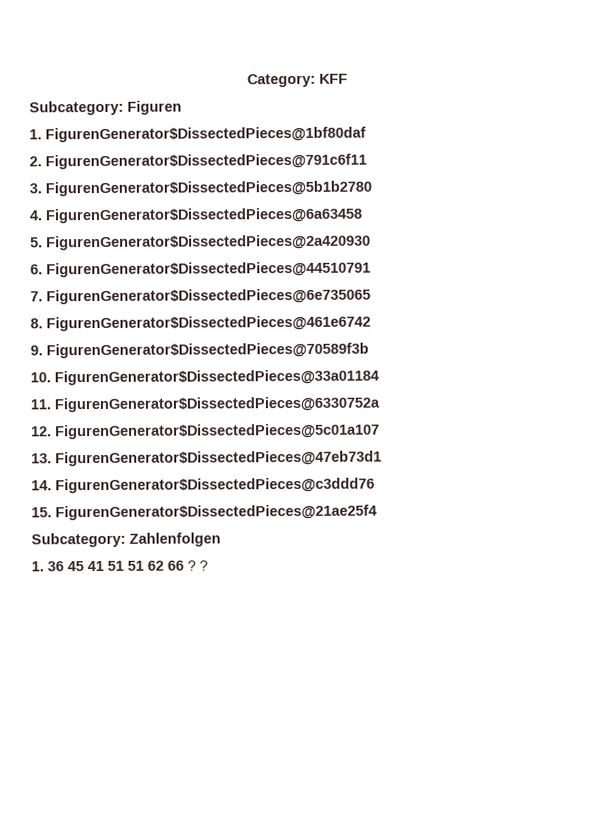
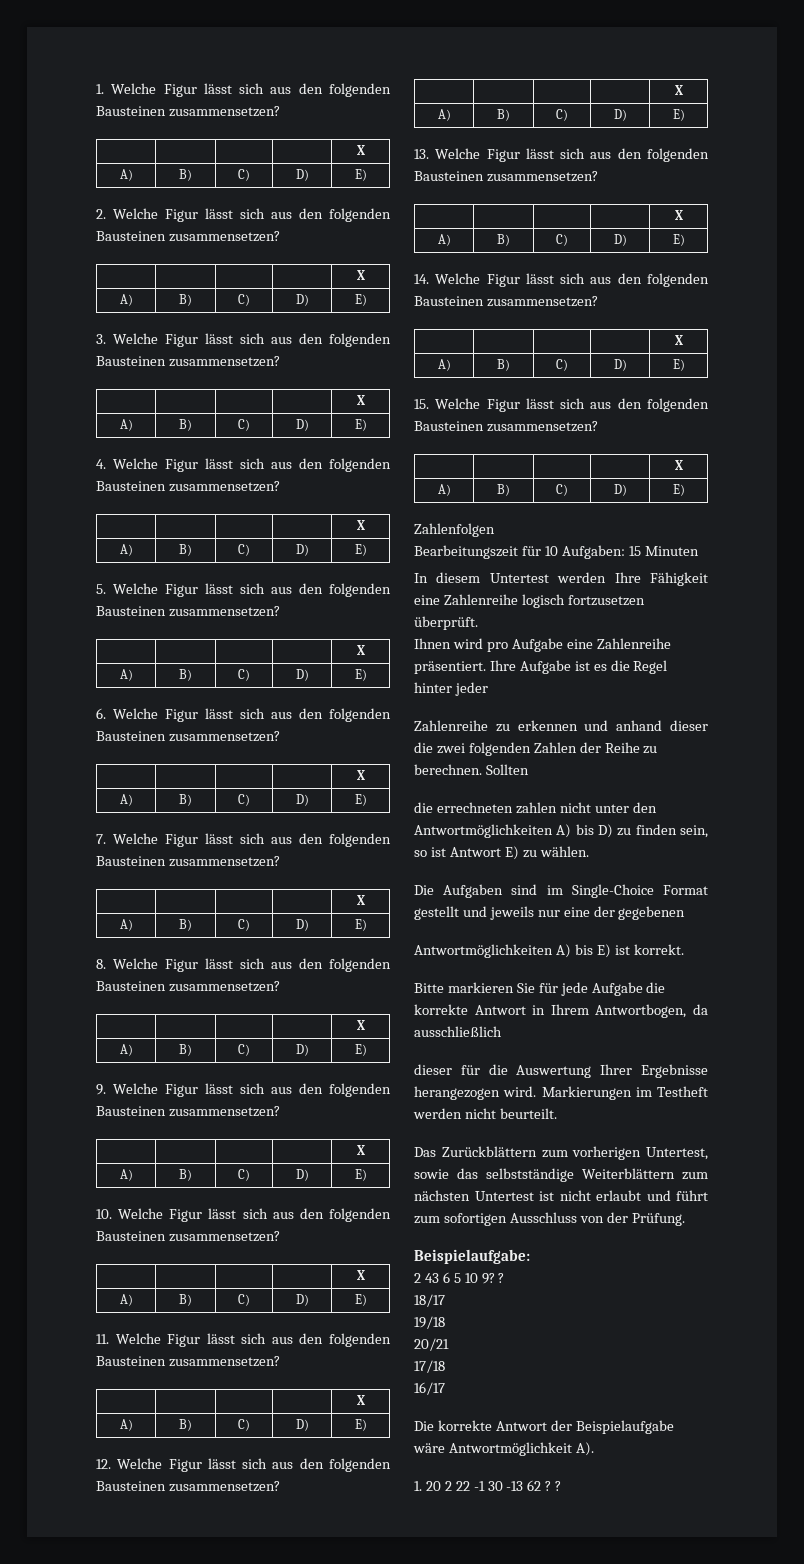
- Category: KFF
- Subcategory: Figuren
- 1. FigurenGenerator$DissectedPieces@1bf80daf
- 2. FigurenGenerator$DissectedPieces@791c6f11
- 3. FigurenGenerator$DissectedPieces@5b1b2780
- 4. FigurenGenerator$DissectedPieces@6a63458
- 5. FigurenGenerator$DissectedPieces@2a420930
- 6. FigurenGenerator$DissectedPieces@44510791
- 7. FigurenGenerator$DissectedPieces@6e735065
- 8. FigurenGenerator$DissectedPieces@461e6742
- 9. FigurenGenerator$DissectedPieces@70589f3b
- 10. FigurenGenerator$DissectedPieces@33a01184
- 11. FigurenGenerator$DissectedPieces@6330752a
- 12. FigurenGenerator$DissectedPieces@5c01a107
- 13. FigurenGenerator$DissectedPieces@47eb73d1
- 14. FigurenGenerator$DissectedPieces@c3ddd76
- 15. FigurenGenerator$DissectedPieces@21ae25f4
- Subcategory: Zahlenfolgen
- 1. 36 45 41 51 51 62 66 ?
+ 1. Welche Figur lässt sich aus den folgenden Bausteinen zusammensetzen?
+ | | | | X
+ A) | B) | C) | D) | E)
+ 2. Welche Figur lässt sich aus den folgenden Bausteinen zusammensetzen?
+ | | | | X
+ A) | B) | C) | D) | E)
+ 3. Welche Figur lässt sich aus den folgenden Bausteinen zusammensetzen?
+ | | | | X
+ A) | B) | C) | D) | E)
+ 4. Welche Figur lässt sich aus den folgenden Bausteinen zusammensetzen?
+ | | | | X
+ A) | B) | C) | D) | E)
+ 5. Welche Figur lässt sich aus den folgenden Bausteinen zusammensetzen?
+ | | | | X
+ A) | B) | C) | D) | E)
+ 6. Welche Figur lässt sich aus den folgenden Bausteinen zusammensetzen?
+ | | | | X
+ A) | B) | C) | D) | E)
+ 7. Welche Figur lässt sich aus den folgenden Bausteinen zusammensetzen?
+ | | | | X
+ A) | B) | C) | D) | E)
+ 8. Welche Figur lässt sich aus den folgenden Bausteinen zusammensetzen?
+ | | | | X
+ A) | B) | C) | D) | E)
+ 9. Welche Figur lässt sich aus den folgenden Bausteinen zusammensetzen?
+ | | | | X
+ A) | B) | C) | D) | E)
+ 10. Welche Figur lässt sich aus den folgenden Bausteinen zusammensetzen?
+ | | | | X
+ A) | B) | C) | D) | E)
+ 11. Welche Figur lässt sich aus den folgenden Bausteinen zusammensetzen?
+ | | | | X
+ A) | B) | C) | D) | E)
+ 12. Welche Figur lässt sich aus den folgenden Bausteinen zusammensetzen?
+ | | | | X
+ A) | B) | C) | D) | E)
+ 13. Welche Figur lässt sich aus den folgenden Bausteinen zusammensetzen?
+ | | | | X
+ A) | B) | C) | D) | E)
+ 14. Welche Figur lässt sich aus den folgenden Bausteinen zusammensetzen?
+ | | | | X
+ A) | B) | C) | D) | E)
+ 15. Welche Figur lässt sich aus den folgenden Bausteinen zusammensetzen?
+ | | | | X
+ A) | B) | C) | D) | E)
+ Zahlenfolgen
+ Bearbeitungszeit für 10 Aufgaben: 15 Minuten
+ In diesem Untertest werden Ihre Fähigkeit eine Zahlenreihe logisch fortzusetzen überprüft.
+ Ihnen wird pro Aufgabe eine Zahlenreihe präsentiert. Ihre Aufgabe ist es die Regel hinter jeder
+ Zahlenreihe zu erkennen und anhand dieser die zwei folgenden Zahlen der Reihe zu berechnen. Sollten
+ die errechneten zahlen nicht unter den Antwortmöglichkeiten A) bis D) zu finden sein, so ist Antwort E) zu wählen.
+ Die Aufgaben sind im Single-Choice Format gestellt und jeweils nur eine der gegebenen
+ Antwortmöglichkeiten A) bis E) ist korrekt.
+ Bitte markieren Sie für jede Aufgabe die korrekte Antwort in Ihrem Antwortbogen, da ausschließlich
+ dieser für die Auswertung Ihrer Ergebnisse herangezogen wird. Markierungen im Testheft werden nicht beurteilt.
+ Das Zurückblättern zum vorherigen Untertest, sowie das selbstständige Weiterblättern zum nächsten Untertest ist nicht erlaubt und führt zum sofortigen Ausschluss von der Prüfung.
+ Beispielaufgabe:
+ 2 43 6 5 10 9? ?
+ 18/17
+ 19/18
+ 20/21
+ 17/18
+ 16/17
+ Die korrekte Antwort der Beispielaufgabe wäre Antwortmöglichkeit A).
+ 1. 20 2 22 -1 30 -13 62 ?

